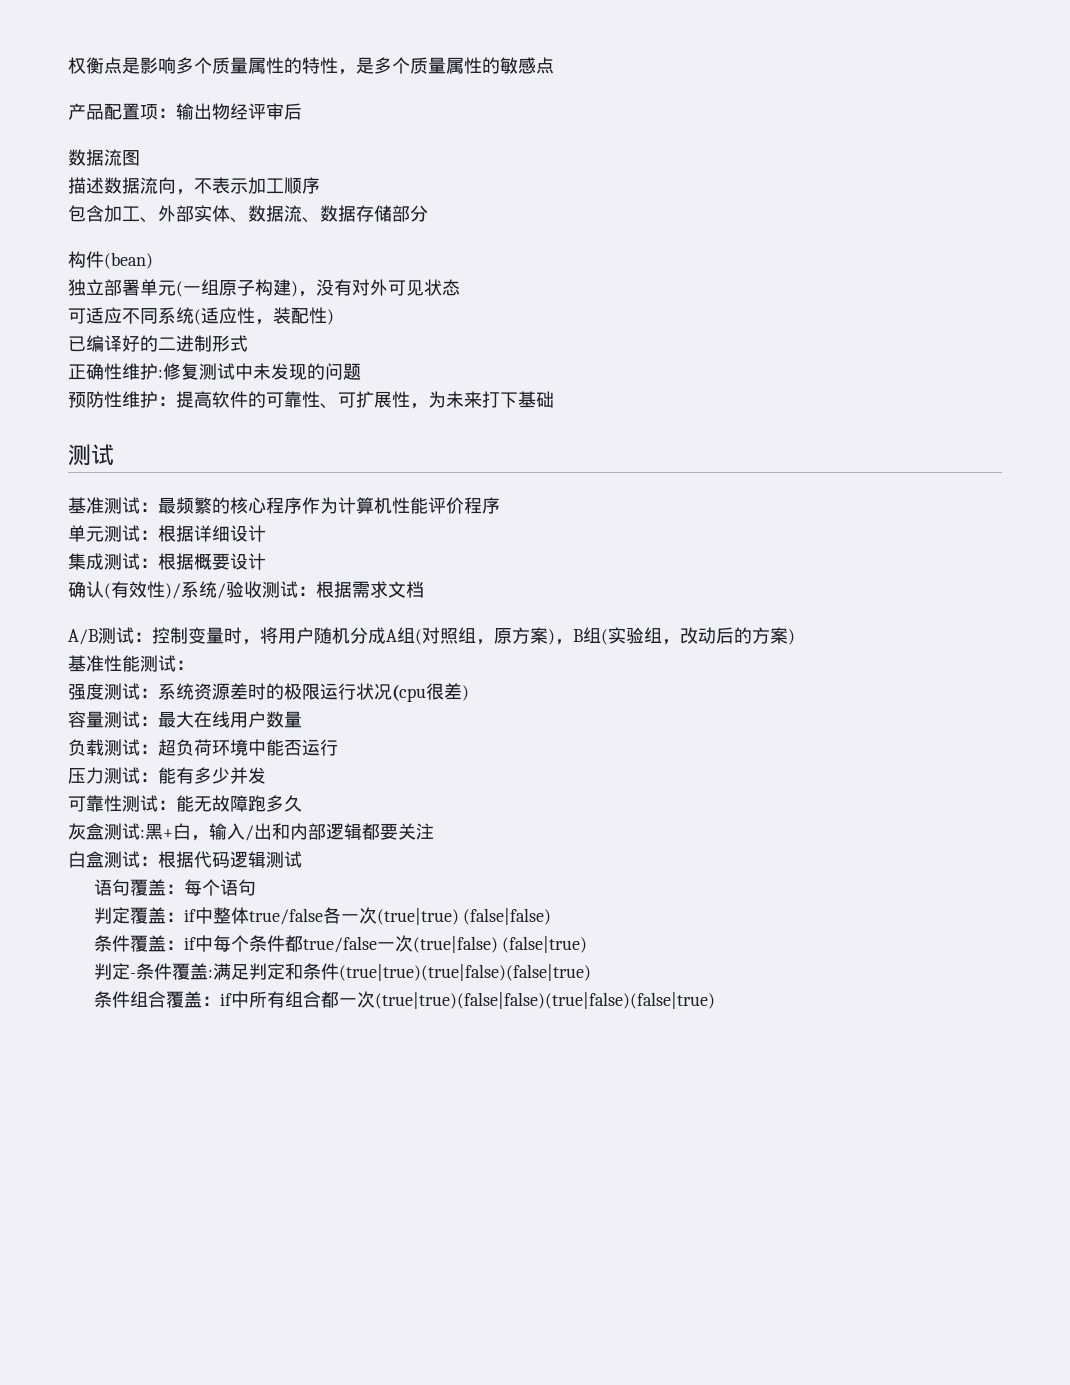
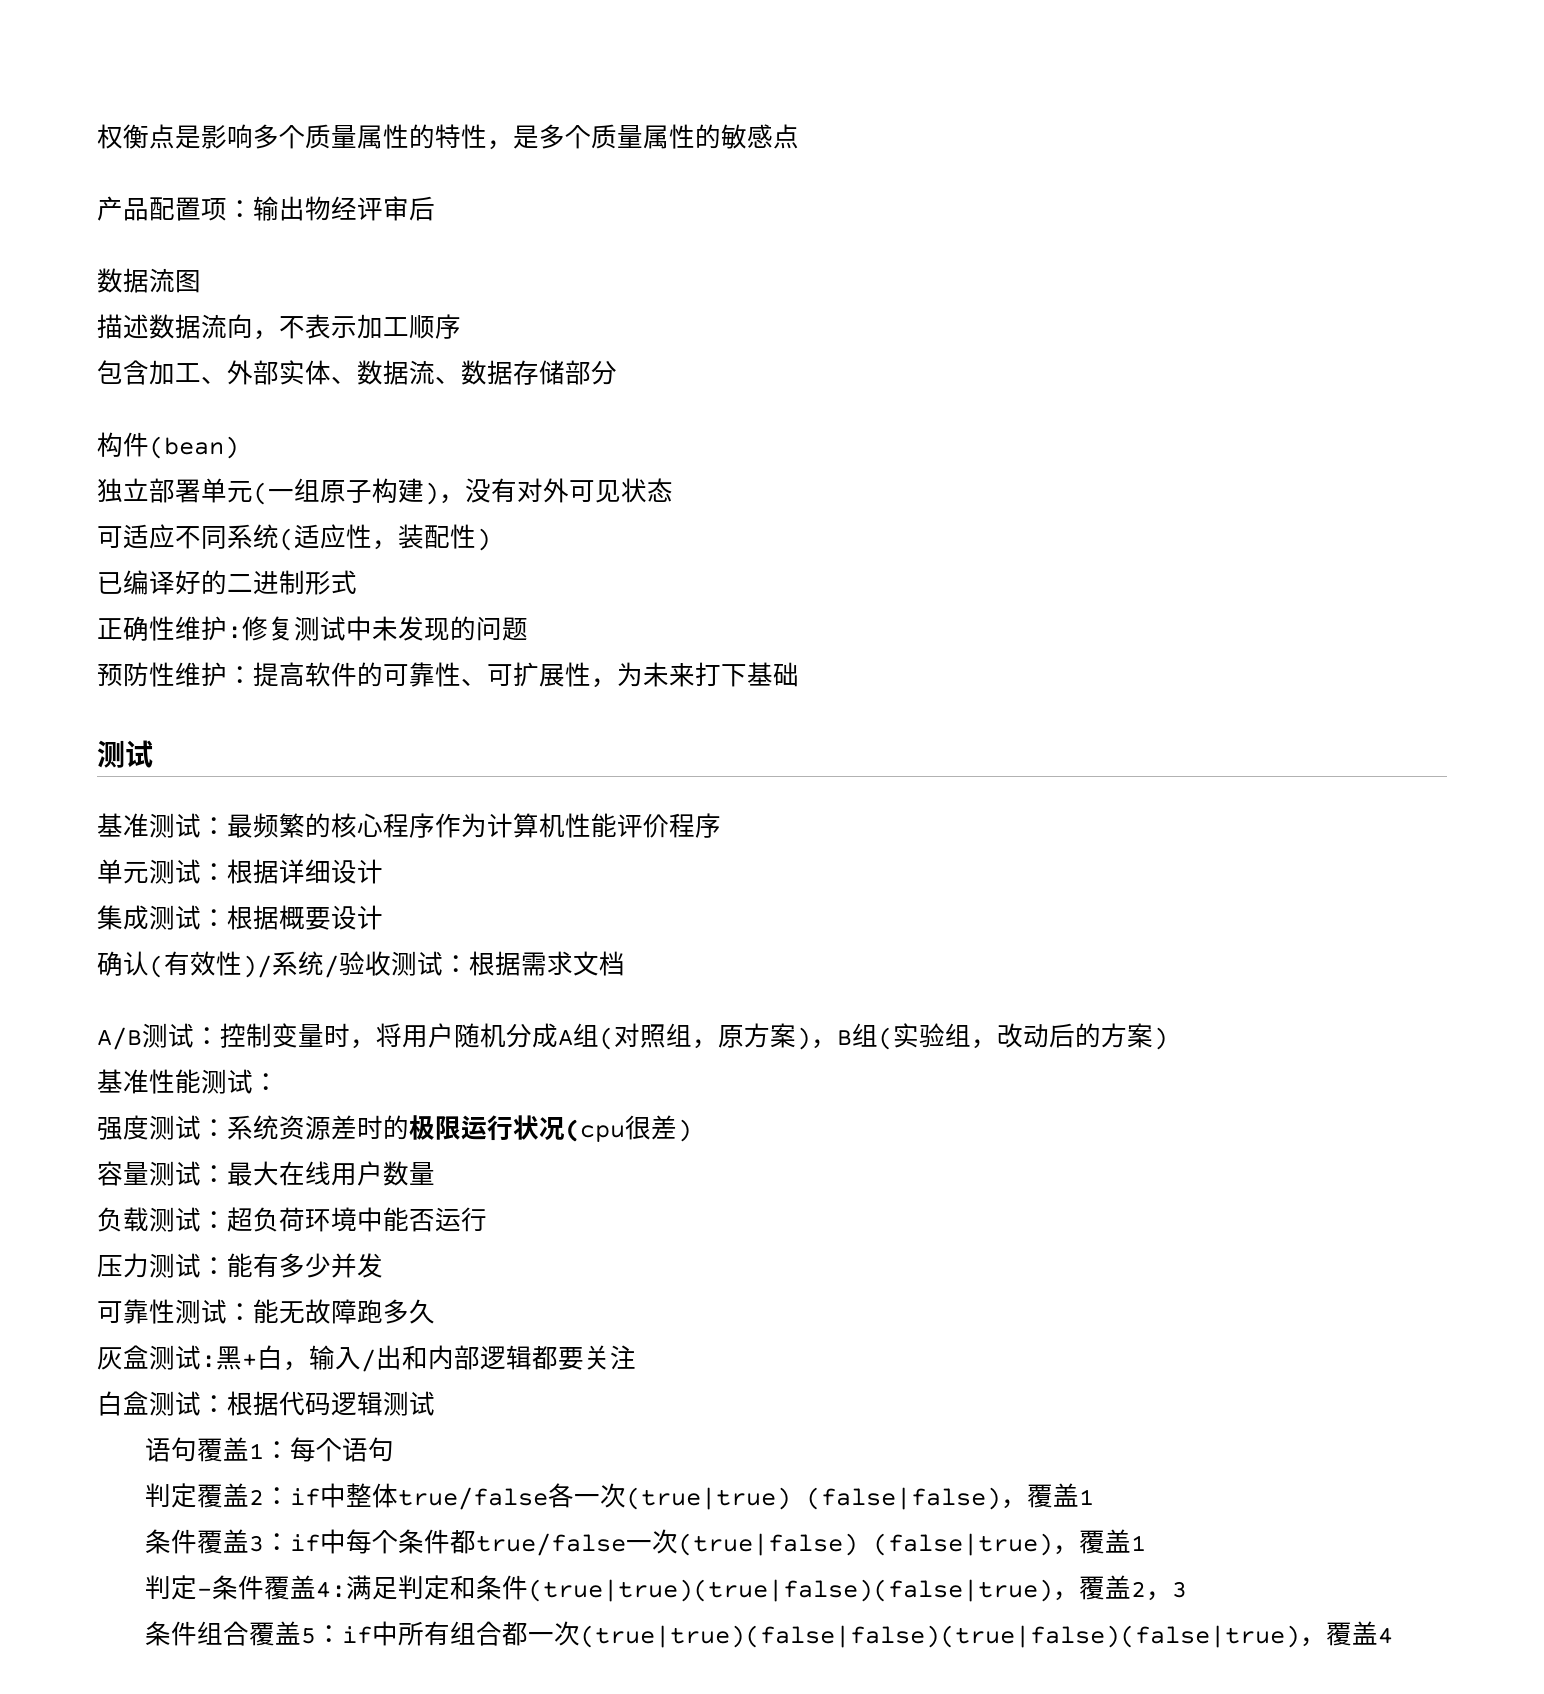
- 语句覆盖：每个语句
+ 语句覆盖1：每个语句
- 判定覆盖：if中整体true/false各一次(true|true) (false|false)
- 条件覆盖：if中每个条件都true/false一次(true|false) (false|true)
+ 判定覆盖2：if中整体true/false各一次(true|true) (false|false)，覆盖1
+ 条件覆盖3：if中每个条件都true/false一次(true|false) (false|true)，覆盖1
- 判定-条件覆盖:满足判定和条件(true|true)(true|false)(false|true)
+ 判定-条件覆盖4:满足判定和条件(true|true)(true|false)(false|true)，覆盖2，3
- 条件组合覆盖：if中所有组合都一次(true|true)(false|false)(true|false)(false|true)
+ 条件组合覆盖5：if中所有组合都一次(true|true)(false|false)(true|false)(false|true)，覆盖4

